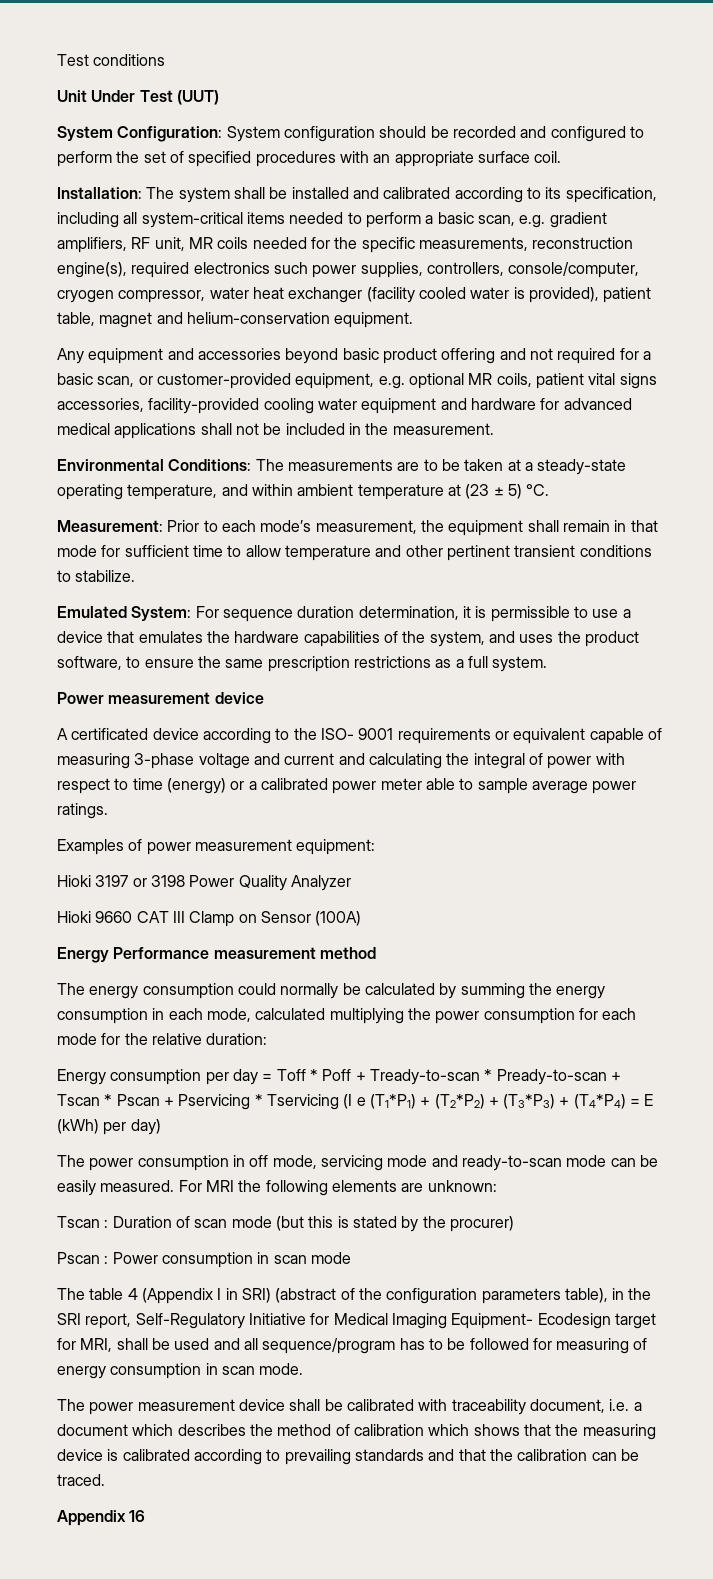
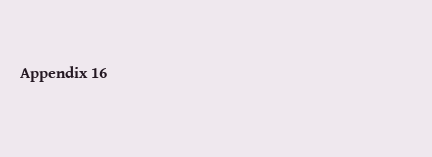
- Test conditions
- Unit Under Test (UUT)
- System Configuration: System configuration should be recorded and configured to perform the set of specified procedures with an appropriate surface coil.
- Installation: The system shall be installed and calibrated according to its specification, including all system-critical items needed to perform a basic scan, e.g. gradient amplifiers, RF unit, MR coils needed for the specific measurements, reconstruction engine(s), required electronics such power supplies, controllers, console/computer, cryogen compressor, water heat exchanger (facility cooled water is provided), patient table, magnet and helium-conservation equipment.
- Any equipment and accessories beyond basic product offering and not required for a basic scan, or customer-provided equipment, e.g. optional MR coils, patient vital signs accessories, facility-provided cooling water equipment and hardware for advanced medical applications shall not be included in the measurement.
- Environmental Conditions: The measurements are to be taken at a steady-state operating temperature, and within ambient temperature at (23 ± 5) °C.
- Measurement: Prior to each mode’s measurement, the equipment shall remain in that mode for sufficient time to allow temperature and other pertinent transient conditions to stabilize.
- Emulated System: For sequence duration determination, it is permissible to use a device that emulates the hardware capabilities of the system, and uses the product software, to ensure the same prescription restrictions as a full system.
- Power measurement device
- A certificated device according to the ISO- 9001 requirements or equivalent capable of measuring 3-phase voltage and current and calculating the integral of power with respect to time (energy) or a calibrated power meter able to sample average power ratings.
- Examples of power measurement equipment:
- Hioki 3197 or 3198 Power Quality Analyzer
- Hioki 9660 CAT III Clamp on Sensor (100A)
- Energy Performance measurement method
- The energy consumption could normally be calculated by summing the energy consumption in each mode, calculated multiplying the power consumption for each mode for the relative duration:
- Energy consumption per day = Toff * Poff + Tready-to-scan * Pready-to-scan + Tscan * Pscan + Pservicing * Tservicing (I e (T1*P1) + (T2*P2) + (T3*P3) + (T4*P4) = E (kWh) per day)
- The power consumption in off mode, servicing mode and ready-to-scan mode can be easily measured. For MRI the following elements are unknown:
- Tscan : Duration of scan mode (but this is stated by the procurer)
- Pscan : Power consumption in scan mode
- The table 4 (Appendix I in SRI) (abstract of the configuration parameters table), in the SRI report, Self-Regulatory Initiative for Medical Imaging Equipment- Ecodesign target for MRI, shall be used and all sequence/program has to be followed for measuring of energy consumption in scan mode.
- The power measurement device shall be calibrated with traceability document, i.e. a document which describes the method of calibration which shows that the measuring device is calibrated according to prevailing standards and that the calibration can be traced.

